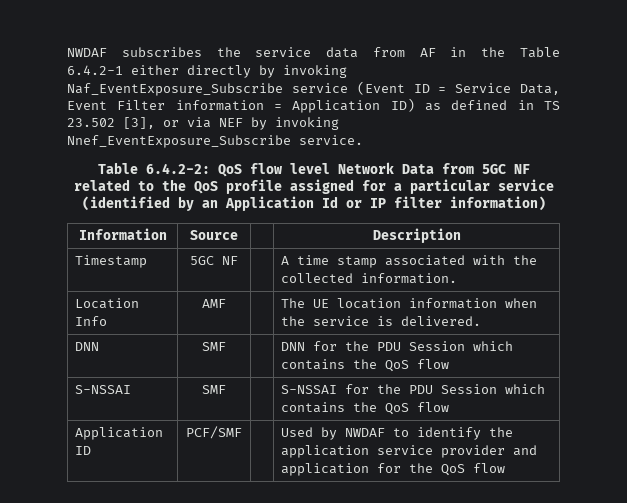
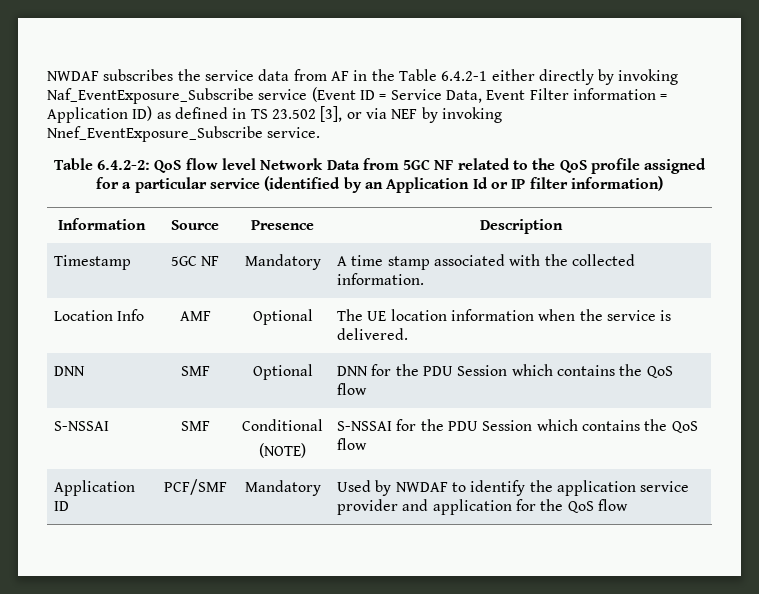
- Information | Source | | Description
+ Information | Source | Presence | Description
- Timestamp | 5GC NF | | A time stamp associated with the collected information.
+ Timestamp | 5GC NF | Mandatory | A time stamp associated with the collected information.
- Location Info | AMF | | The UE location information when the service is delivered.
+ Location Info | AMF | Optional | The UE location information when the service is delivered.
- DNN | SMF | | DNN for the PDU Session which contains the QoS flow
+ DNN | SMF | Optional | DNN for the PDU Session which contains the QoS flow
- S-NSSAI | SMF | | S-NSSAI for the PDU Session which contains the QoS flow
+ S-NSSAI | SMF | Conditional
+ (NOTE) | S-NSSAI for the PDU Session which contains the QoS flow
- Application ID | PCF/SMF | | Used by NWDAF to identify the application service provider and application for the QoS flow
+ Application ID | PCF/SMF | Mandatory | Used by NWDAF to identify the application service provider and application for the QoS flow

